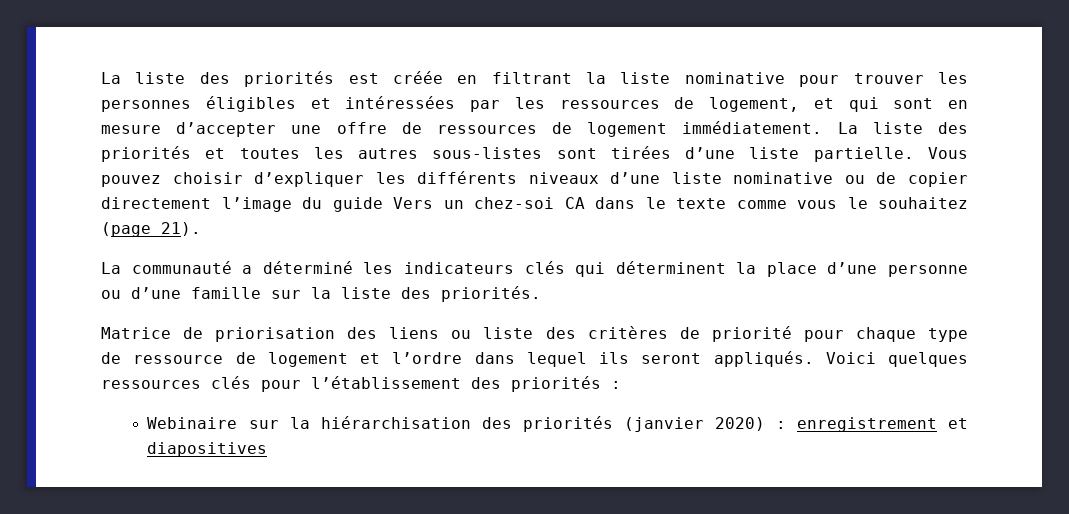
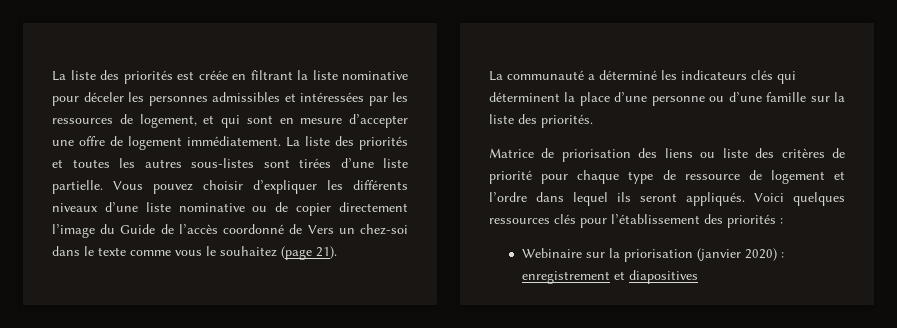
- La liste des priorités est créée en filtrant la liste nominative pour trouver les personnes éligibles et intéressées par les ressources de logement, et qui sont en mesure d’accepter une offre de ressources de logement immédiatement.
+ La liste des priorités est créée en filtrant la liste nominative pour déceler les personnes admissibles et intéressées par les ressources de logement, et qui sont en mesure d’accepter une offre de logement immédiatement.
- Vous pouvez choisir d’expliquer les différents niveaux d’une liste nominative ou de copier directement l’image du guide Vers un chez-soi CA dans le texte comme vous le souhaitez (page 21).
+ Vous pouvez choisir d’expliquer les différents niveaux d’une liste nominative ou de copier directement l’image du Guide de l’accès coordonné de Vers un chez-soi dans le texte comme vous le souhaitez (page 21).
- Webinaire sur la hiérarchisation des priorités (janvier 2020) : enregistrement et diapositives
+ Webinaire sur la priorisation (janvier 2020) : enregistrement et diapositives

